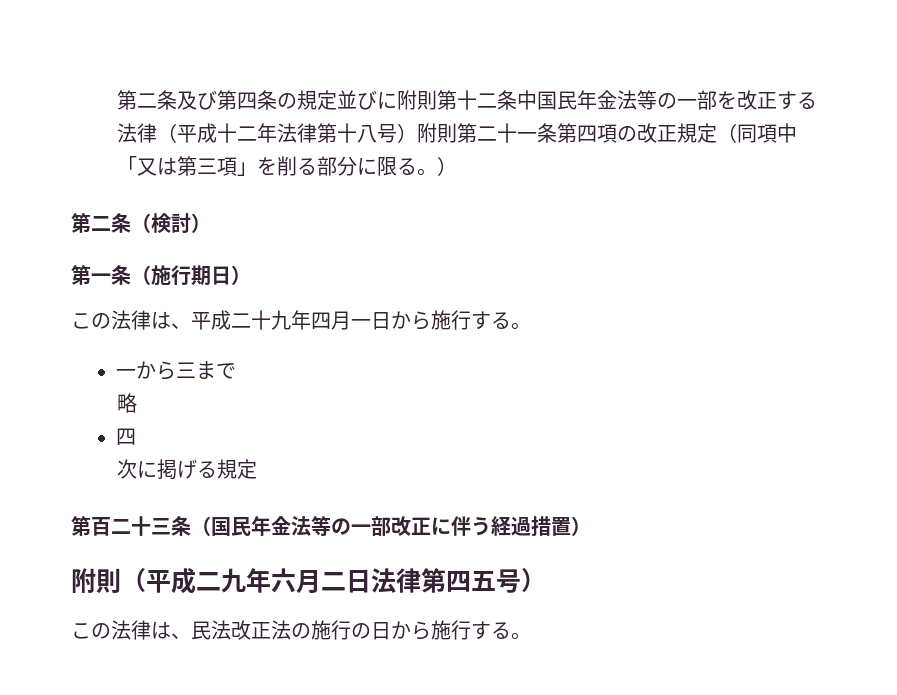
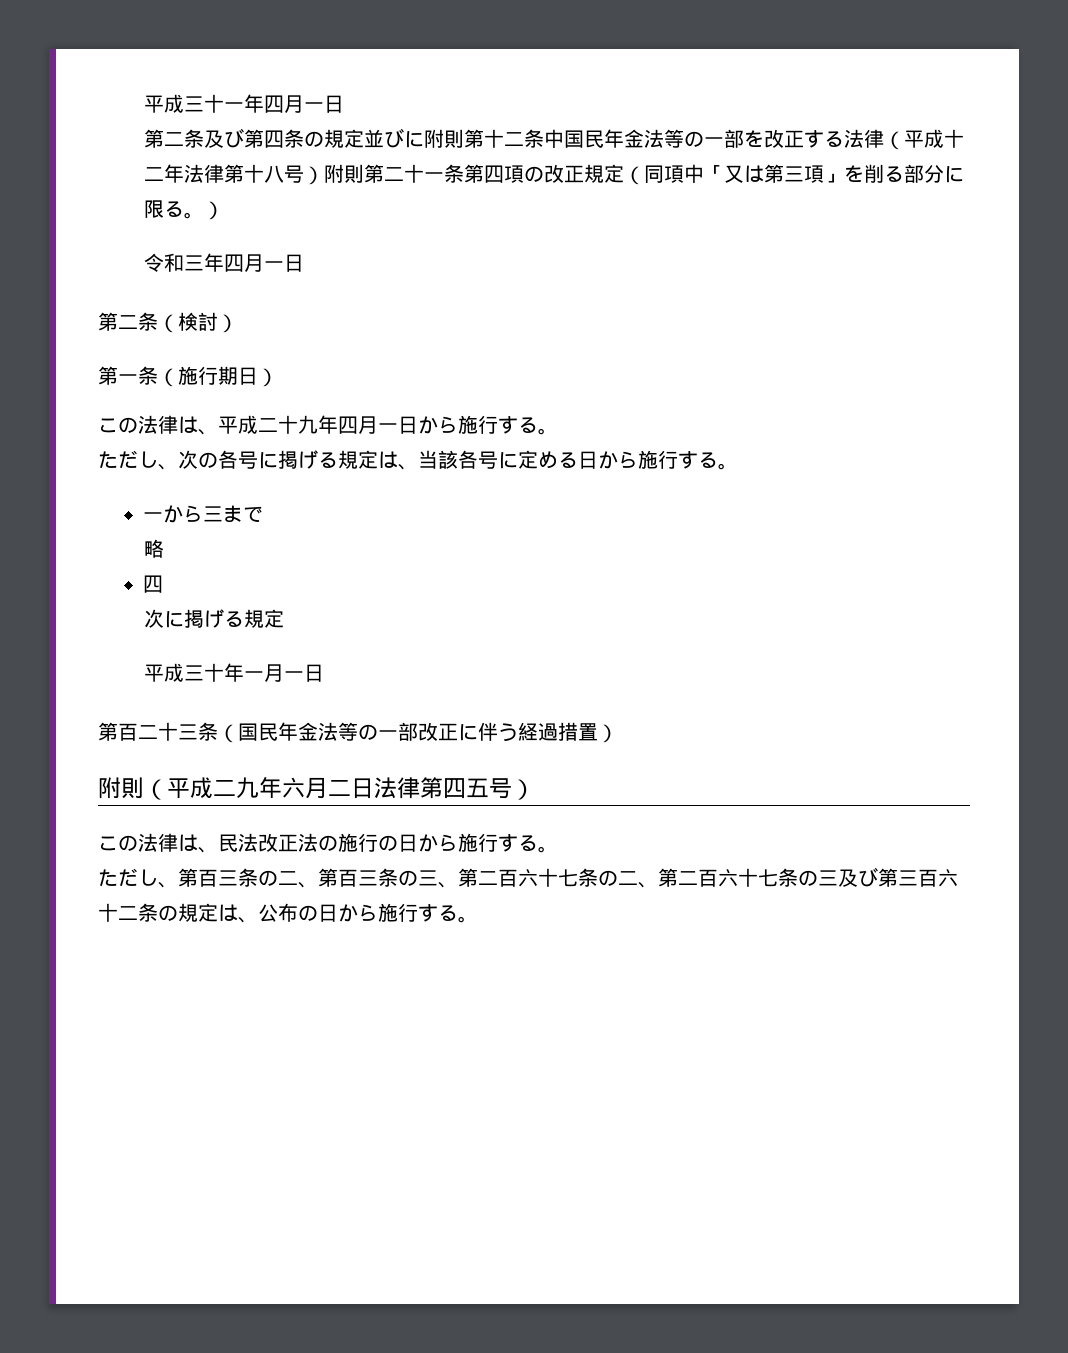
+ 平成三十一年四月一日
+ 令和三年四月一日
+ ただし、次の各号に掲げる規定は、当該各号に定める日から施行する。
+ 平成三十年一月一日
+ ただし、第百三条の二、第百三条の三、第二百六十七条の二、第二百六十七条の三及び第三百六十二条の規定は、公布の日から施行する。

